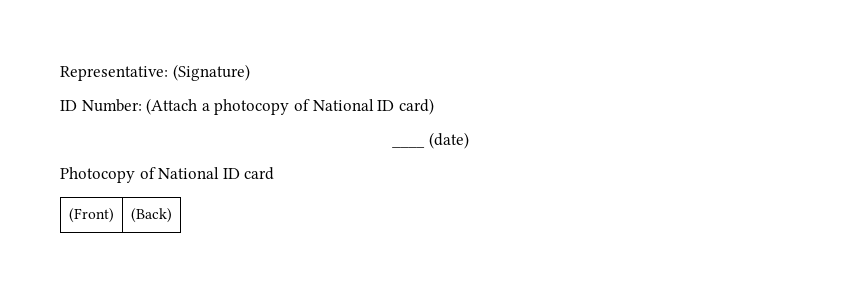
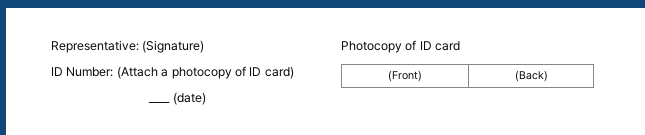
- ID Number: (Attach a photocopy of National ID card)
+ ID Number: (Attach a photocopy of ID card)
- Photocopy of National ID card
+ Photocopy of ID card

